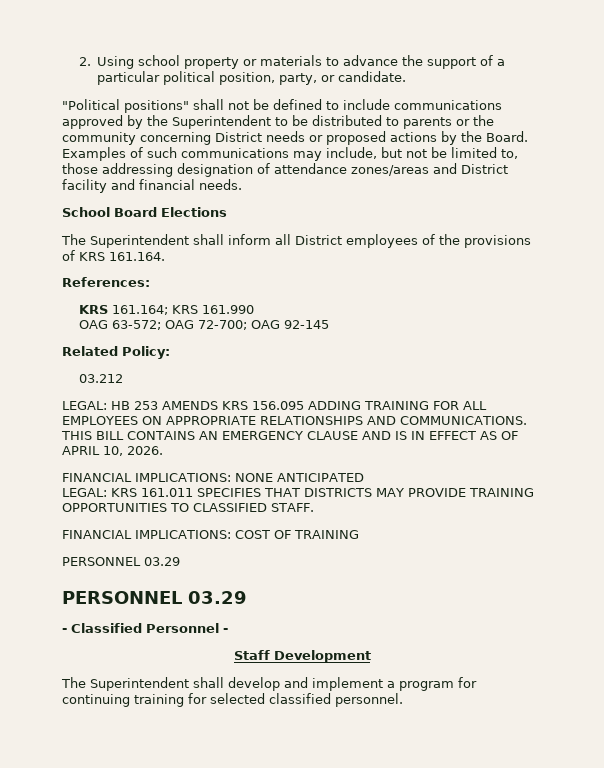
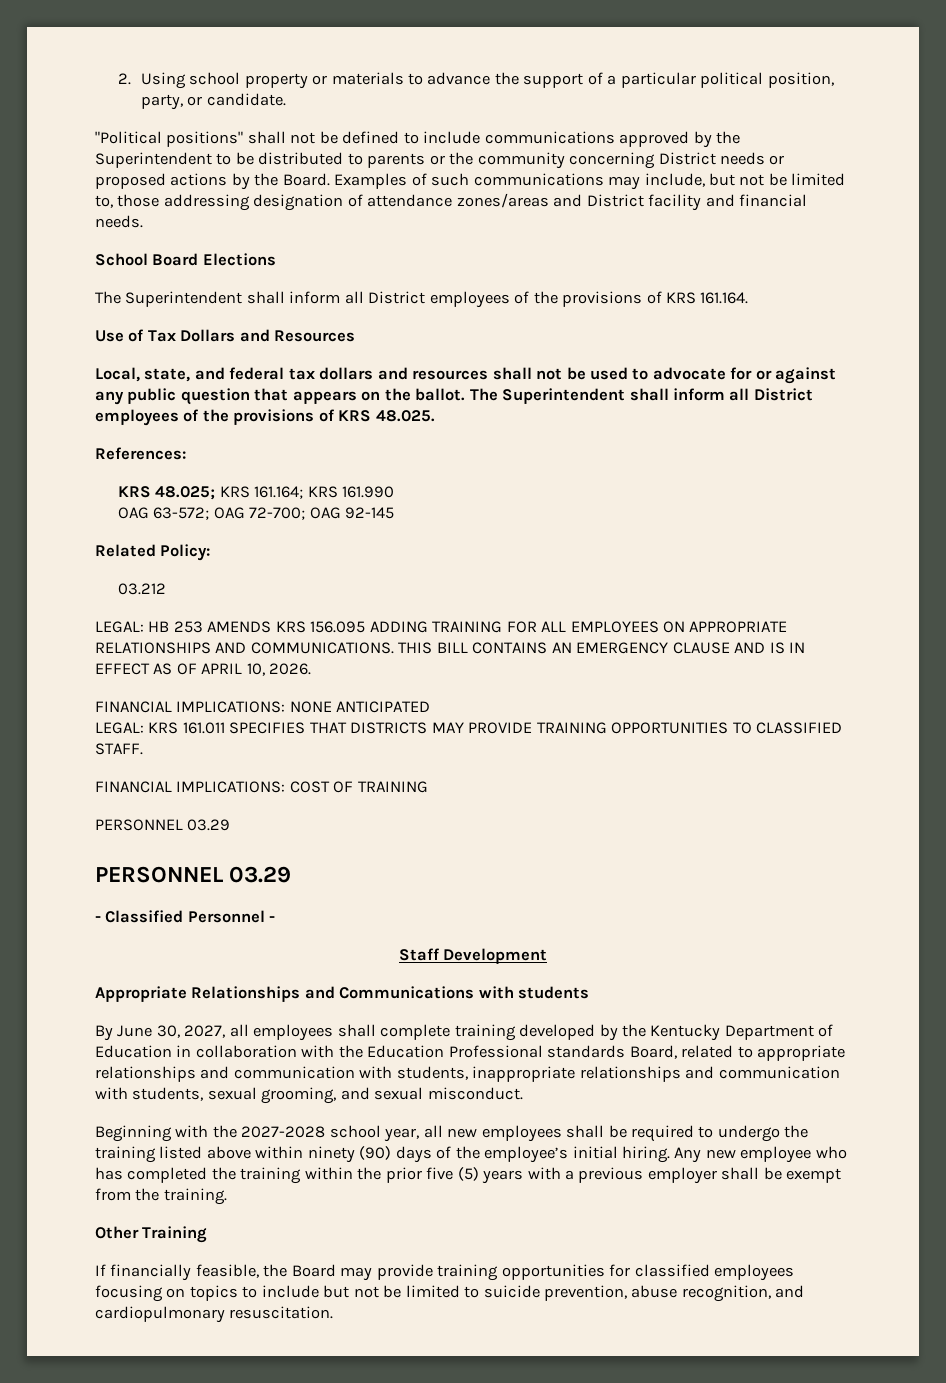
+ Use of Tax Dollars and Resources
+ Local, state, and federal tax dollars and resources shall not be used to advocate for or against any public question that appears on the ballot. The Superintendent shall inform all District employees of the provisions of KRS 48.025.
- KRS 161.164; KRS 161.990
+ KRS 48.025; KRS 161.164; KRS 161.990
- The Superintendent shall develop and implement a program for continuing training for selected classified personnel.
+ Appropriate Relationships and Communications with students
+ By June 30, 2027, all employees shall complete training developed by the Kentucky Department of Education in collaboration with the Education Professional standards Board, related to appropriate relationships and communication with students, inappropriate relationships and communication with students, sexual grooming, and sexual misconduct.
+ Beginning with the 2027-2028 school year, all new employees shall be required to undergo the training listed above within ninety (90) days of the employee’s initial hiring. Any new employee who has completed the training within the prior five (5) years with a previous employer shall be exempt from the training.
+ Other Training
+ If financially feasible, the Board may provide training opportunities for classified employees focusing on topics to include but not be limited to suicide prevention, abuse recognition, and cardiopulmonary resuscitation.

